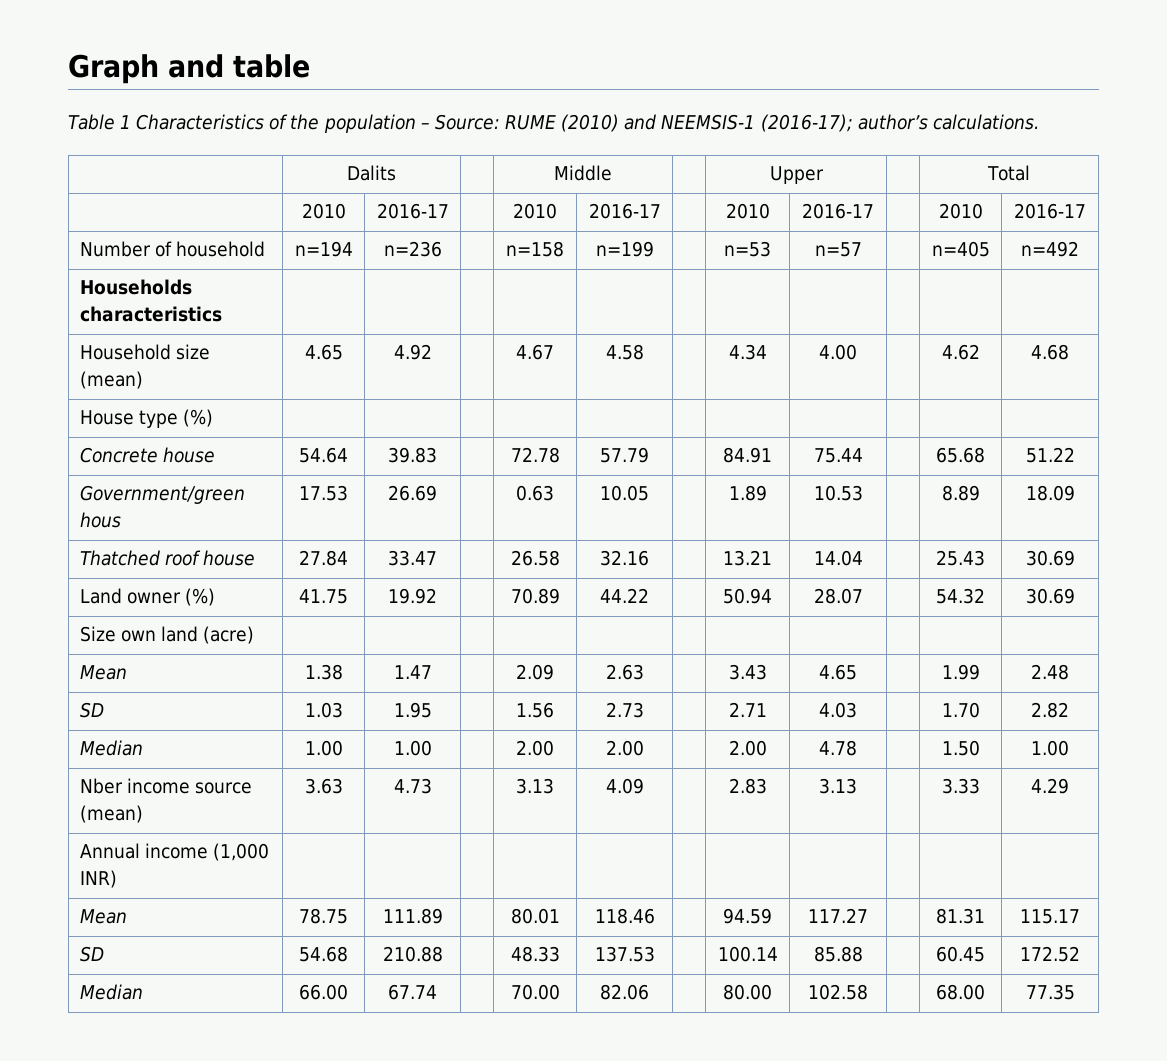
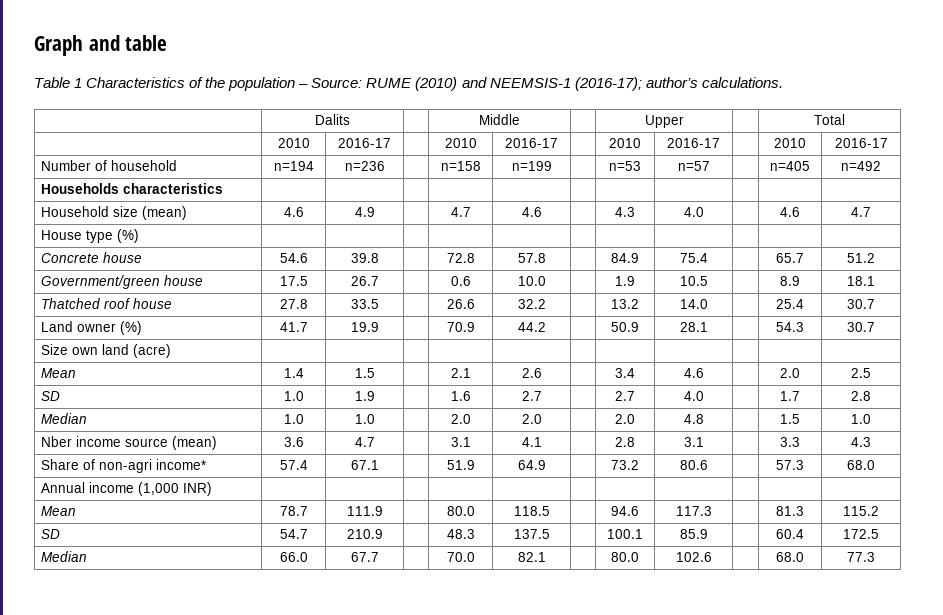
- Household size (mean) | 4.65 | 4.92 | | 4.67 | 4.58 | | 4.34 | 4.00 | | 4.62 | 4.68
+ Household size (mean) | 4.6 | 4.9 | | 4.7 | 4.6 | | 4.3 | 4.0 | | 4.6 | 4.7
- Concrete house | 54.64 | 39.83 | | 72.78 | 57.79 | | 84.91 | 75.44 | | 65.68 | 51.22
- Government/green hous | 17.53 | 26.69 | | 0.63 | 10.05 | | 1.89 | 10.53 | | 8.89 | 18.09
- Thatched roof house | 27.84 | 33.47 | | 26.58 | 32.16 | | 13.21 | 14.04 | | 25.43 | 30.69
- Land owner (%) | 41.75 | 19.92 | | 70.89 | 44.22 | | 50.94 | 28.07 | | 54.32 | 30.69
+ Concrete house | 54.6 | 39.8 | | 72.8 | 57.8 | | 84.9 | 75.4 | | 65.7 | 51.2
+ Government/green house | 17.5 | 26.7 | | 0.6 | 10.0 | | 1.9 | 10.5 | | 8.9 | 18.1
+ Thatched roof house | 27.8 | 33.5 | | 26.6 | 32.2 | | 13.2 | 14.0 | | 25.4 | 30.7
+ Land owner (%) | 41.7 | 19.9 | | 70.9 | 44.2 | | 50.9 | 28.1 | | 54.3 | 30.7
- Mean | 1.38 | 1.47 | | 2.09 | 2.63 | | 3.43 | 4.65 | | 1.99 | 2.48
- SD | 1.03 | 1.95 | | 1.56 | 2.73 | | 2.71 | 4.03 | | 1.70 | 2.82
- Median | 1.00 | 1.00 | | 2.00 | 2.00 | | 2.00 | 4.78 | | 1.50 | 1.00
- Nber income source (mean) | 3.63 | 4.73 | | 3.13 | 4.09 | | 2.83 | 3.13 | | 3.33 | 4.29
+ Mean | 1.4 | 1.5 | | 2.1 | 2.6 | | 3.4 | 4.6 | | 2.0 | 2.5
+ SD | 1.0 | 1.9 | | 1.6 | 2.7 | | 2.7 | 4.0 | | 1.7 | 2.8
+ Median | 1.0 | 1.0 | | 2.0 | 2.0 | | 2.0 | 4.8 | | 1.5 | 1.0
+ Nber income source (mean) | 3.6 | 4.7 | | 3.1 | 4.1 | | 2.8 | 3.1 | | 3.3 | 4.3
+ Share of non-agri income* | 57.4 | 67.1 | | 51.9 | 64.9 | | 73.2 | 80.6 | | 57.3 | 68.0
- Mean | 78.75 | 111.89 | | 80.01 | 118.46 | | 94.59 | 117.27 | | 81.31 | 115.17
- SD | 54.68 | 210.88 | | 48.33 | 137.53 | | 100.14 | 85.88 | | 60.45 | 172.52
- Median | 66.00 | 67.74 | | 70.00 | 82.06 | | 80.00 | 102.58 | | 68.00 | 77.35
+ Mean | 78.7 | 111.9 | | 80.0 | 118.5 | | 94.6 | 117.3 | | 81.3 | 115.2
+ SD | 54.7 | 210.9 | | 48.3 | 137.5 | | 100.1 | 85.9 | | 60.4 | 172.5
+ Median | 66.0 | 67.7 | | 70.0 | 82.1 | | 80.0 | 102.6 | | 68.0 | 77.3

